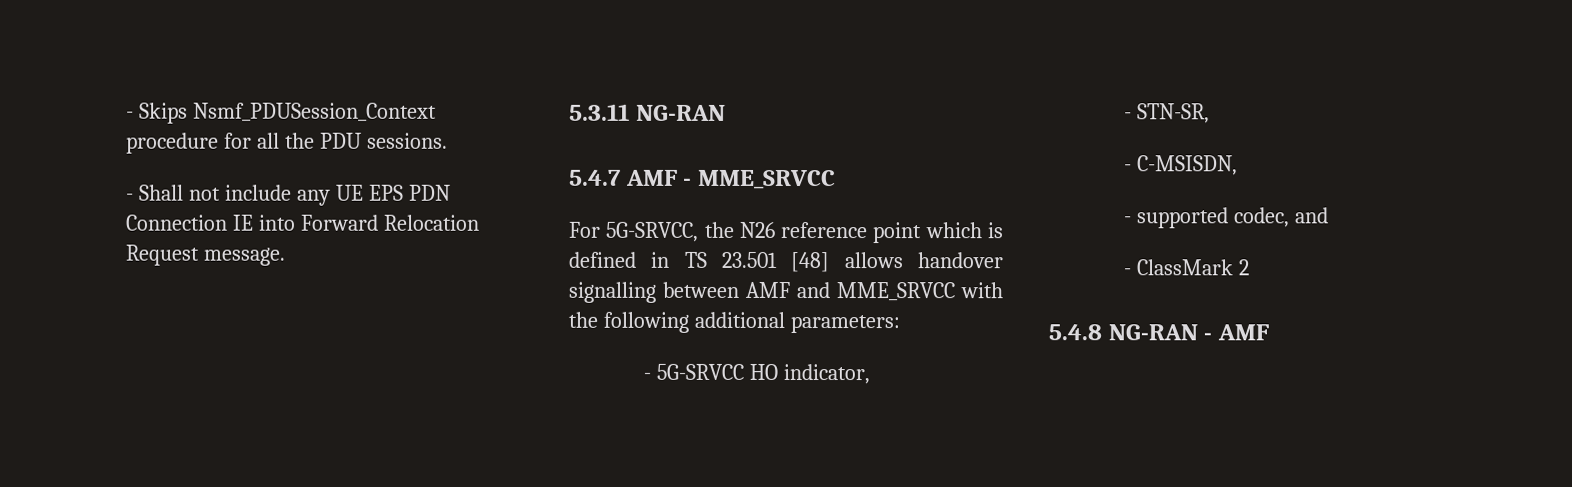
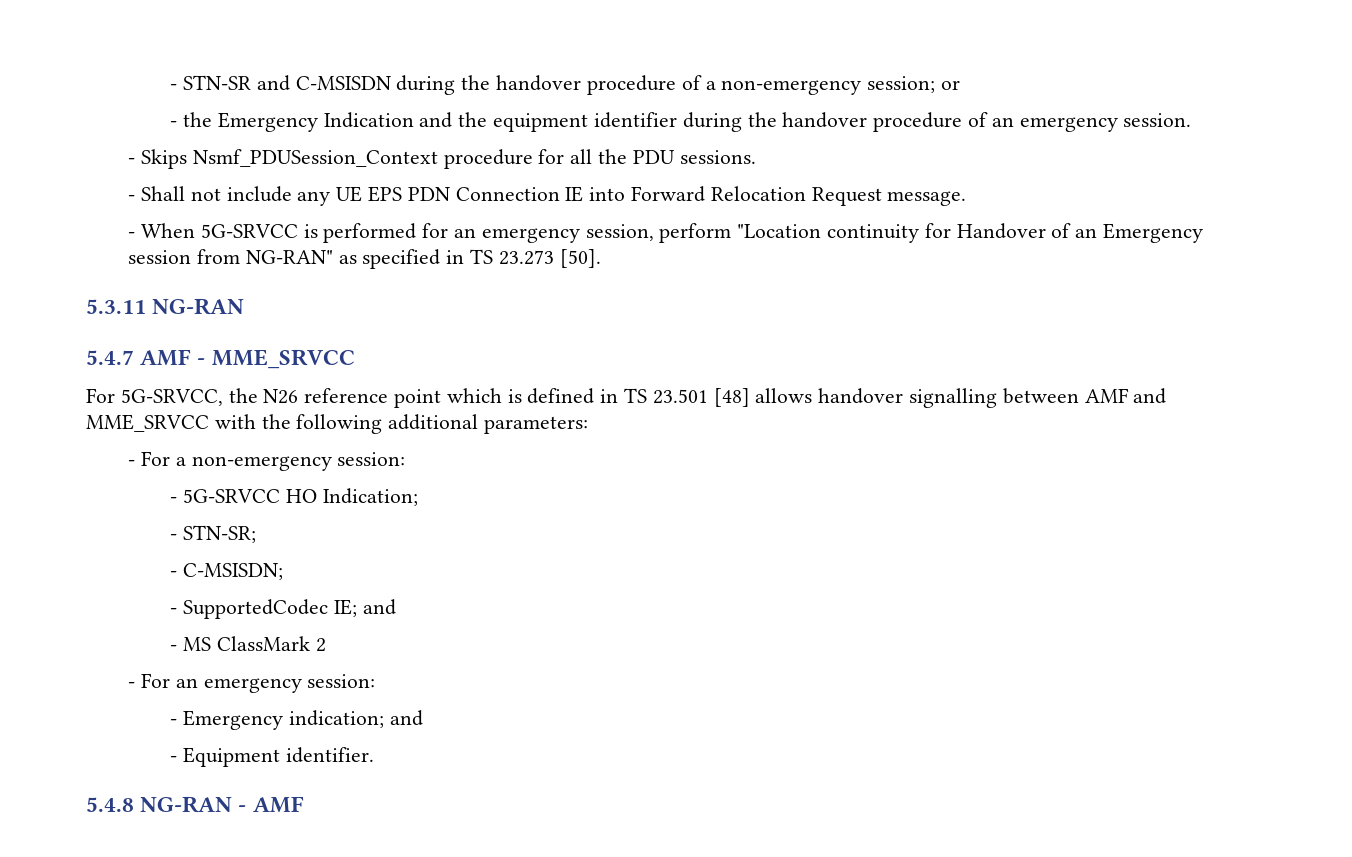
+ - STN-SR and C-MSISDN during the handover procedure of a non-emergency session; or
+ - the Emergency Indication and the equipment identifier during the handover procedure of an emergency session.
+ - When 5G-SRVCC is performed for an emergency session, perform "Location continuity for Handover of an Emergency session from NG-RAN" as specified in TS 23.273 [50].
+ - For a non-emergency session:
- - 5G-SRVCC HO indicator,
- - STN-SR,
- - C-MSISDN,
- - supported codec, and
- - ClassMark 2
+ - 5G-SRVCC HO Indication;
+ - STN-SR;
+ - C-MSISDN;
+ - SupportedCodec IE; and
+ - MS ClassMark 2
+ - For an emergency session:
+ - Emergency indication; and
+ - Equipment identifier.

